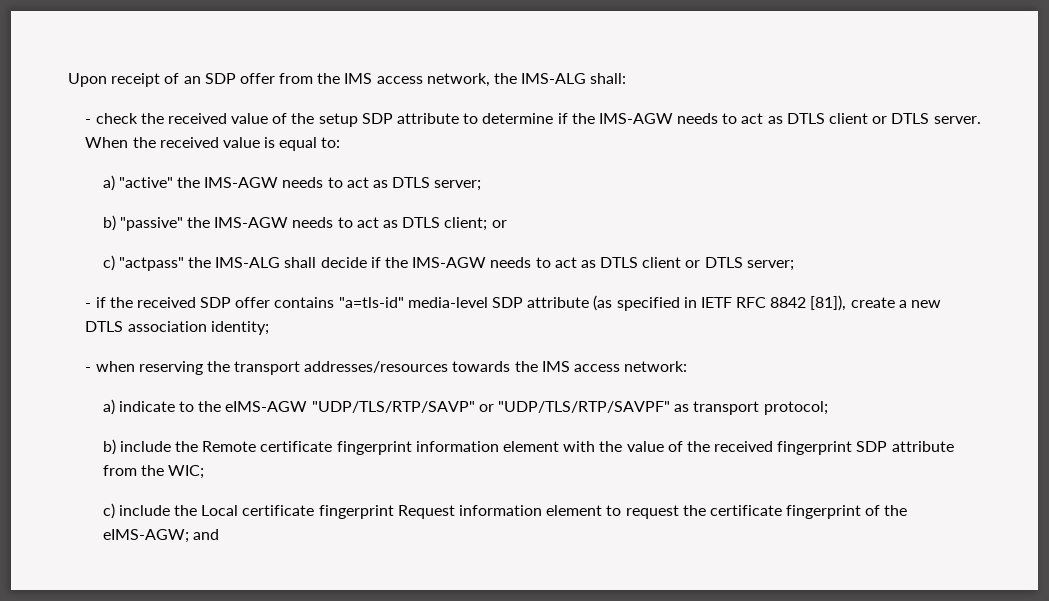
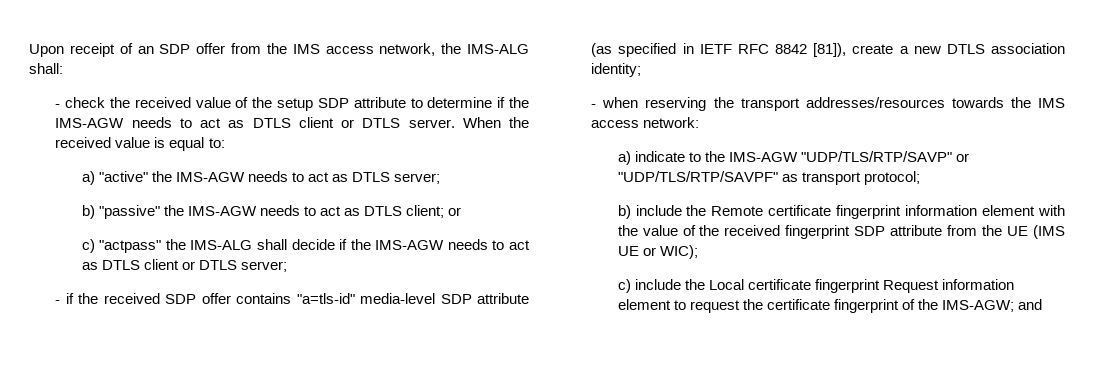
- a) indicate to the eIMS-AGW "UDP/TLS/RTP/SAVP" or "UDP/TLS/RTP/SAVPF" as transport protocol;
+ a) indicate to the IMS-AGW "UDP/TLS/RTP/SAVP" or "UDP/TLS/RTP/SAVPF" as transport protocol;
- b) include the Remote certificate fingerprint information element with the value of the received fingerprint SDP attribute from the WIC;
+ b) include the Remote certificate fingerprint information element with the value of the received fingerprint SDP attribute from the UE (IMS UE or WIC);
- c) include the Local certificate fingerprint Request information element to request the certificate fingerprint of the eIMS-AGW; and
+ c) include the Local certificate fingerprint Request information element to request the certificate fingerprint of the IMS-AGW; and

